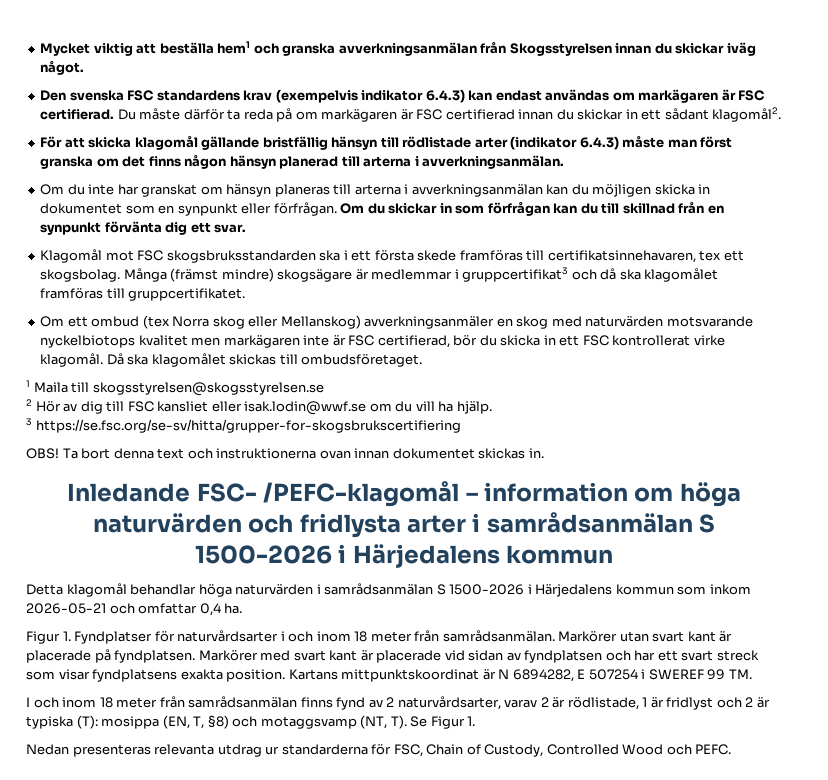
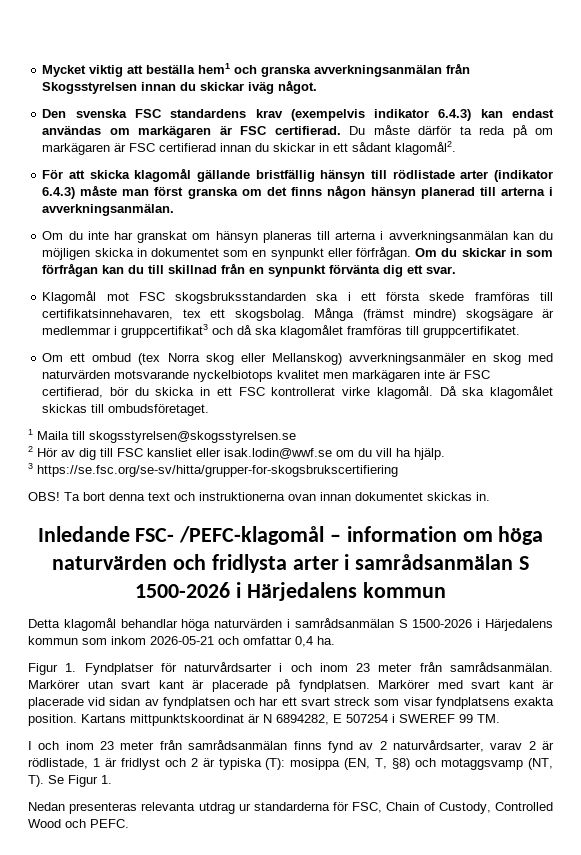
- Figur 1. Fyndplatser för naturvårdsarter i och inom 18 meter från samrådsanmälan.
+ Figur 1. Fyndplatser för naturvårdsarter i och inom 23 meter från samrådsanmälan.
- I och inom 18 meter från samrådsanmälan finns fynd av 2 naturvårdsarter, varav 2 är rödlistade, 1 är fridlyst och 2 är typiska (T): mosippa (EN, T, §8) och motaggsvamp (NT, T). Se Figur 1.
+ I och inom 23 meter från samrådsanmälan finns fynd av 2 naturvårdsarter, varav 2 är rödlistade, 1 är fridlyst och 2 är typiska (T): mosippa (EN, T, §8) och motaggsvamp (NT, T). Se Figur 1.

